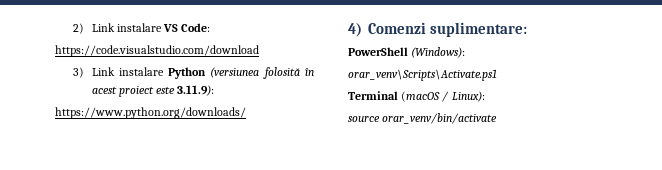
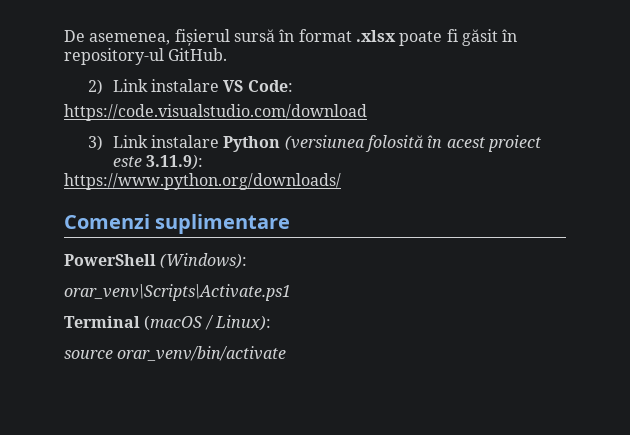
+ De asemenea, fișierul sursă în format .xlsx poate fi găsit în repository-ul GitHub.
- 4) Comenzi suplimentare:
+ Comenzi suplimentare

